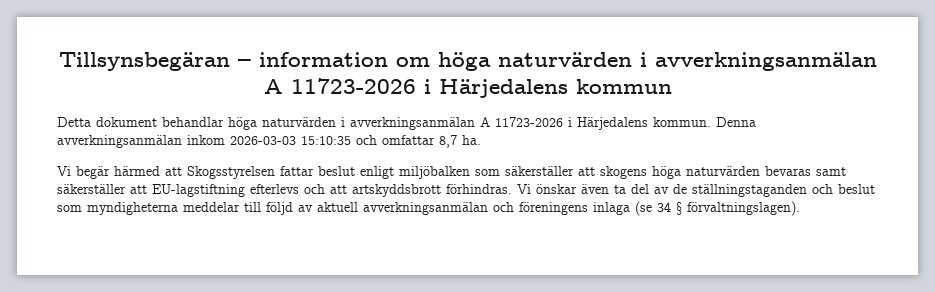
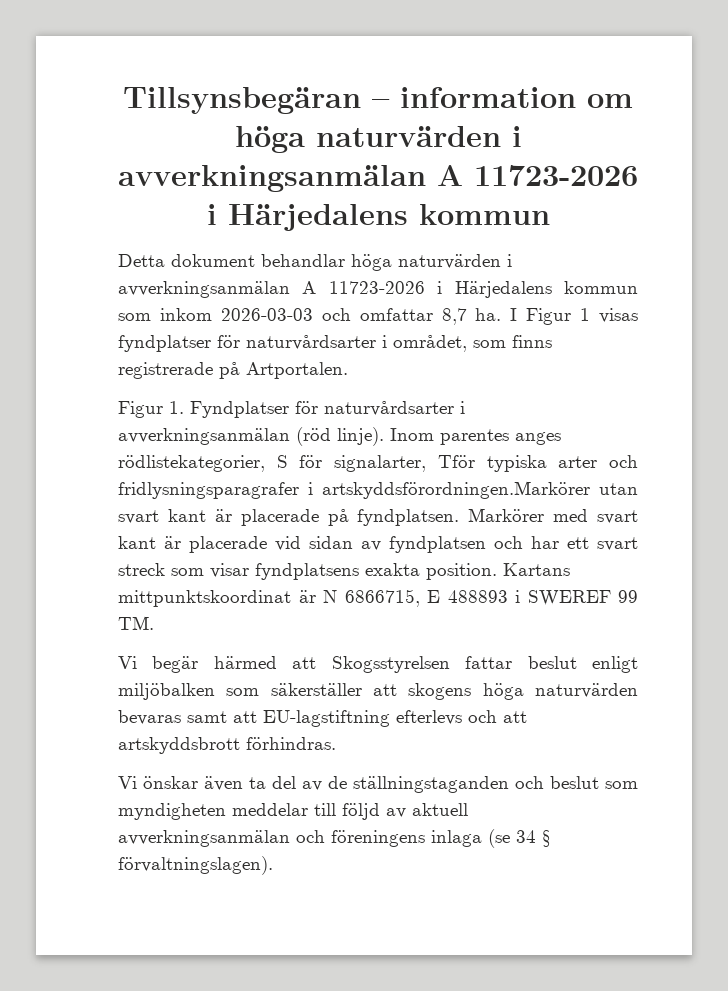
- Detta dokument behandlar höga naturvärden i avverkningsanmälan A 11723-2026 i Härjedalens kommun. Denna avverkningsanmälan inkom 2026-03-03 15:10:35 och omfattar 8,7 ha.
+ Detta dokument behandlar höga naturvärden i avverkningsanmälan A 11723-2026 i Härjedalens kommun som inkom 2026-03-03 och omfattar 8,7 ha. I Figur 1 visas fyndplatser för naturvårdsarter i området, som finns registrerade på Artportalen.
+ Figur 1. Fyndplatser för naturvårdsarter i avverkningsanmälan (röd linje). Inom parentes anges rödlistekategorier, S för signalarter, Tför typiska arter och fridlysningsparagrafer i artskyddsförordningen.Markörer utan svart kant är placerade på fyndplatsen. Markörer med svart kant är placerade vid sidan av fyndplatsen och har ett svart streck som visar fyndplatsens exakta position. Kartans mittpunktskoordinat är N 6866715, E 488893 i SWEREF 99 TM.
- Vi begär härmed att Skogsstyrelsen fattar beslut enligt miljöbalken som säkerställer att skogens höga naturvärden bevaras samt säkerställer att EU-lagstiftning efterlevs och att artskyddsbrott förhindras. Vi önskar även ta del av de ställningstaganden och beslut som myndigheterna meddelar till följd av aktuell avverkningsanmälan och föreningens inlaga (se 34 § förvaltningslagen).
+ Vi begär härmed att Skogsstyrelsen fattar beslut enligt miljöbalken som säkerställer att skogens höga naturvärden bevaras samt att EU-lagstiftning efterlevs och att artskyddsbrott förhindras.
+ Vi önskar även ta del av de ställningstaganden och beslut som myndigheten meddelar till följd av aktuell avverkningsanmälan och föreningens inlaga (se 34 § förvaltningslagen).

